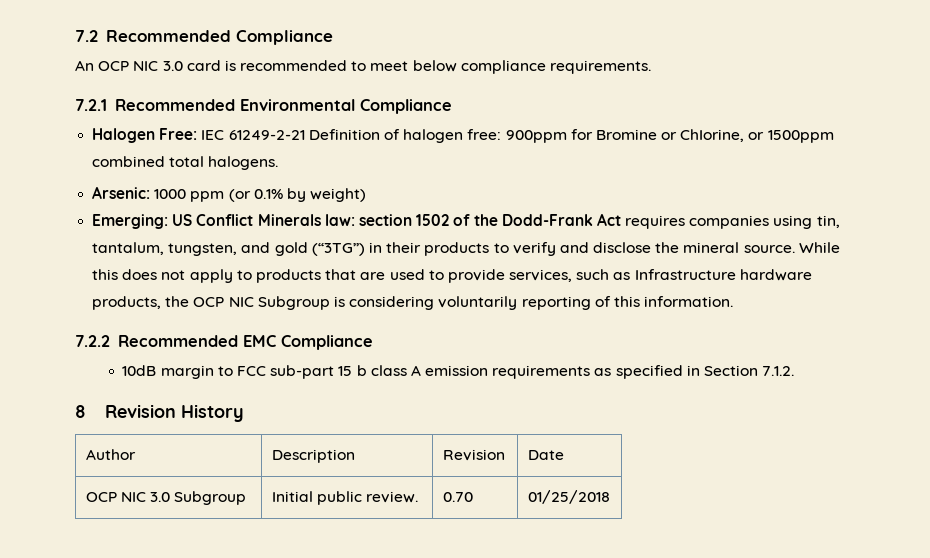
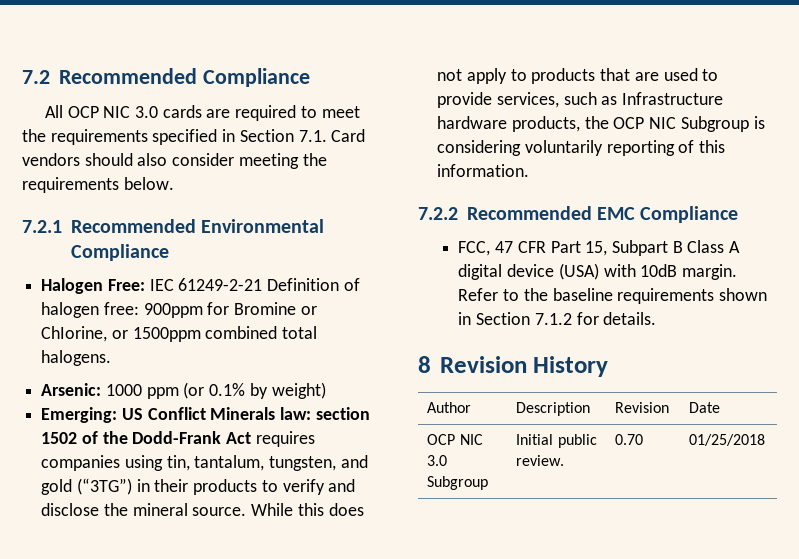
- An OCP NIC 3.0 card is recommended to meet below compliance requirements.
+ All OCP NIC 3.0 cards are required to meet the requirements specified in Section 7.1. Card vendors should also consider meeting the requirements below.
- 10dB margin to FCC sub-part 15 b class A emission requirements as specified in Section 7.1.2.
+ FCC, 47 CFR Part 15, Subpart B Class A digital device (USA) with 10dB margin. Refer to the baseline requirements shown in Section 7.1.2 for details.

